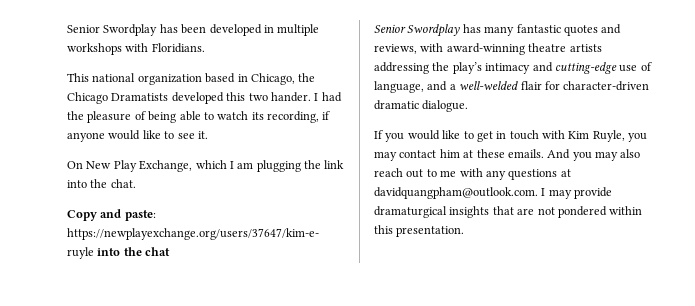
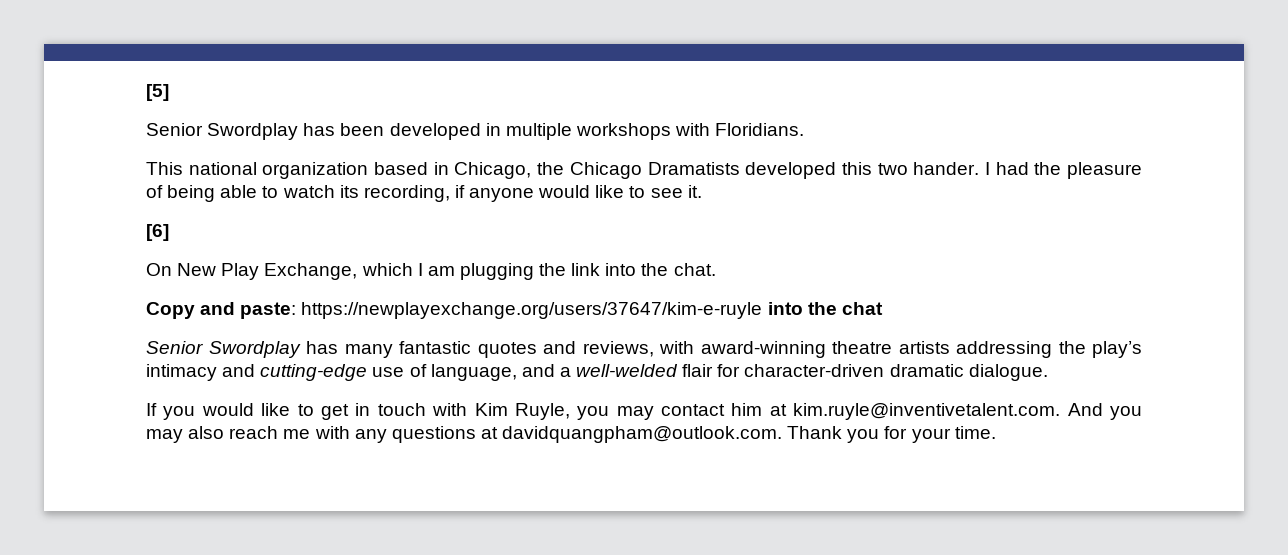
+ [5]
+ [6]
- If you would like to get in touch with Kim Ruyle, you may contact him at these emails. And you may also reach out to me with any questions at davidquangpham@outlook.com. I may provide dramaturgical insights that are not pondered within this presentation.
+ If you would like to get in touch with Kim Ruyle, you may contact him at kim.ruyle@inventivetalent.com. And you may also reach me with any questions at davidquangpham@outlook.com. Thank you for your time.

